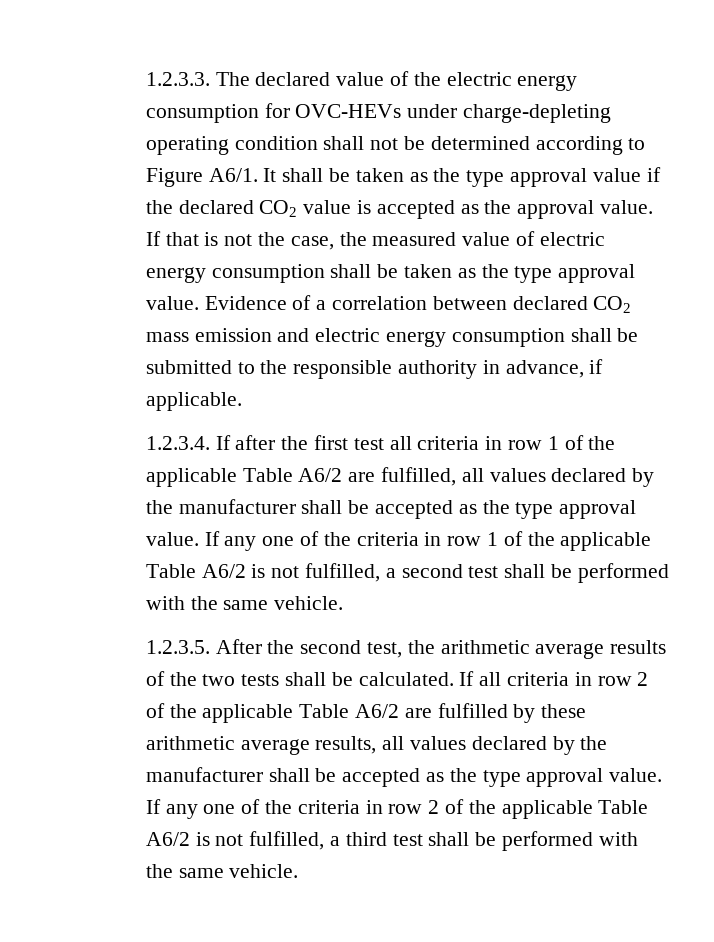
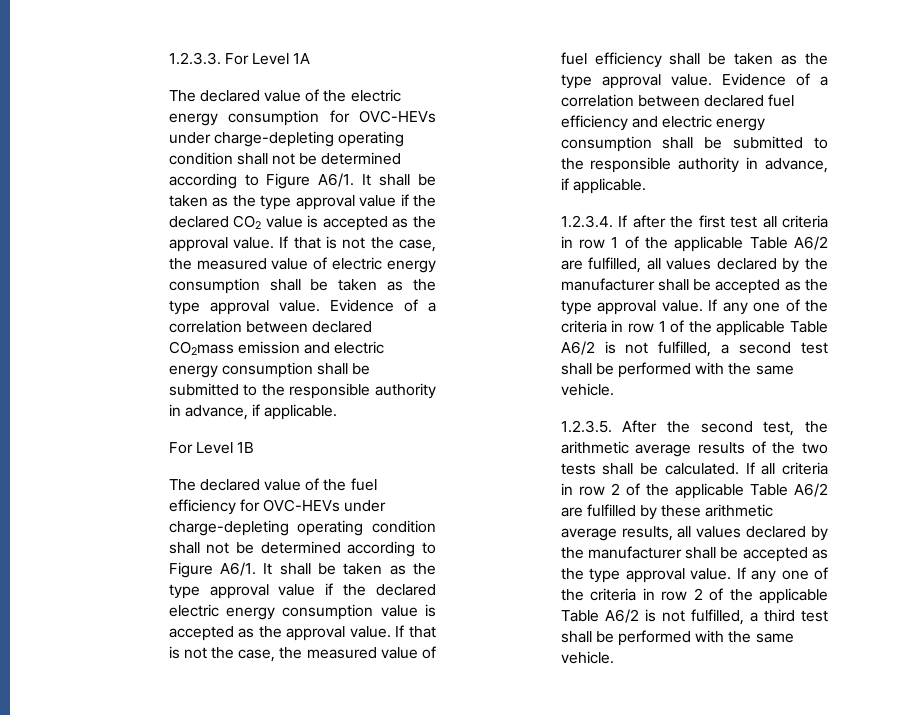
- 1.2.3.3. The declared value of the electric energy consumption for OVC-HEVs under charge-depleting operating condition shall not be determined according to Figure A6/1.
+ 1.2.3.3. For Level 1A
+ The declared value of the electric energy consumption for OVC-HEVs under charge-depleting operating condition shall not be determined according to Figure A6/1.
- Evidence of a correlation between declared CO2 mass emission and electric energy consumption shall be submitted to the responsible authority in advance, if applicable.
+ Evidence of a correlation between declared CO2mass emission and electric energy consumption shall be submitted to the responsible authority in advance, if applicable.
+ For Level 1B
+ The declared value of the fuel efficiency for OVC-HEVs under charge-depleting operating condition shall not be determined according to Figure A6/1. It shall be taken as the type approval value if the declared electric energy consumption value is accepted as the approval value. If that is not the case, the measured value of fuel efficiency shall be taken as the type approval value. Evidence of a correlation between declared fuel efficiency and electric energy consumption shall be submitted to the responsible authority in advance, if applicable.

